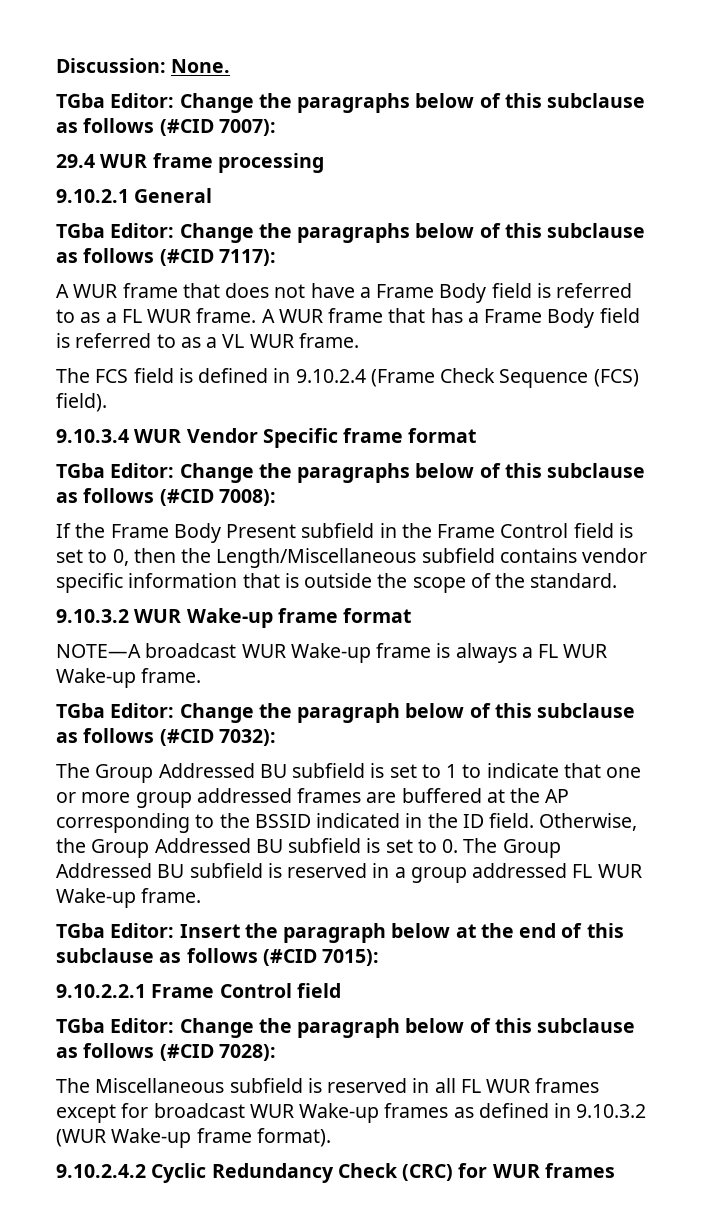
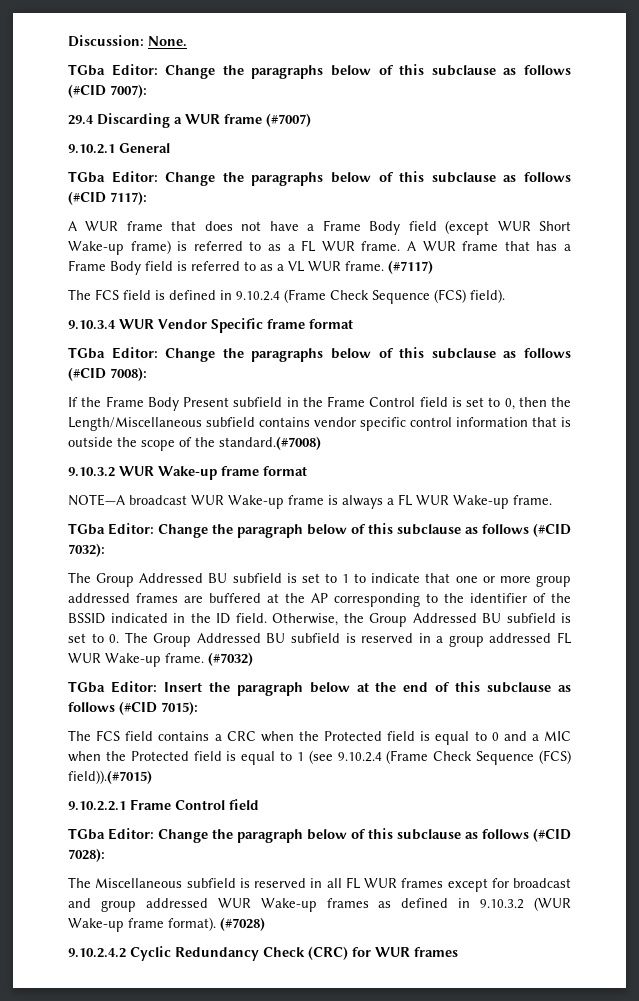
- 29.4 WUR frame processing
+ 29.4 Discarding a WUR frame (#7007)
- A WUR frame that does not have a Frame Body field is referred to as a FL WUR frame.
+ A WUR frame that does not have a Frame Body field (except WUR Short Wake-up frame) is referred to as a FL WUR frame.
+ (#7117)
- If the Frame Body Present subfield in the Frame Control field is set to 0, then the Length/Miscellaneous subfield contains vendor specific information that is outside the scope of the standard.
+ If the Frame Body Present subfield in the Frame Control field is set to 0, then the Length/Miscellaneous subfield contains vendor specific control information that is outside the scope of the standard.(#7008)
- The Group Addressed BU subfield is set to 1 to indicate that one or more group addressed frames are buffered at the AP corresponding to the BSSID indicated in the ID field.
+ The Group Addressed BU subfield is set to 1 to indicate that one or more group addressed frames are buffered at the AP corresponding to the identifier of the BSSID indicated in the ID field.
+ (#7032)
+ The FCS field contains a CRC when the Protected field is equal to 0 and a MIC when the Protected field is equal to 1 (see 9.10.2.4 (Frame Check Sequence (FCS) field)).(#7015)
- The Miscellaneous subfield is reserved in all FL WUR frames except for broadcast WUR Wake-up frames as defined in 9.10.3.2 (WUR Wake-up frame format).
+ The Miscellaneous subfield is reserved in all FL WUR frames except for broadcast and group addressed WUR Wake-up frames as defined in 9.10.3.2 (WUR Wake-up frame format). (#7028)

